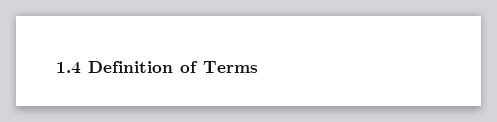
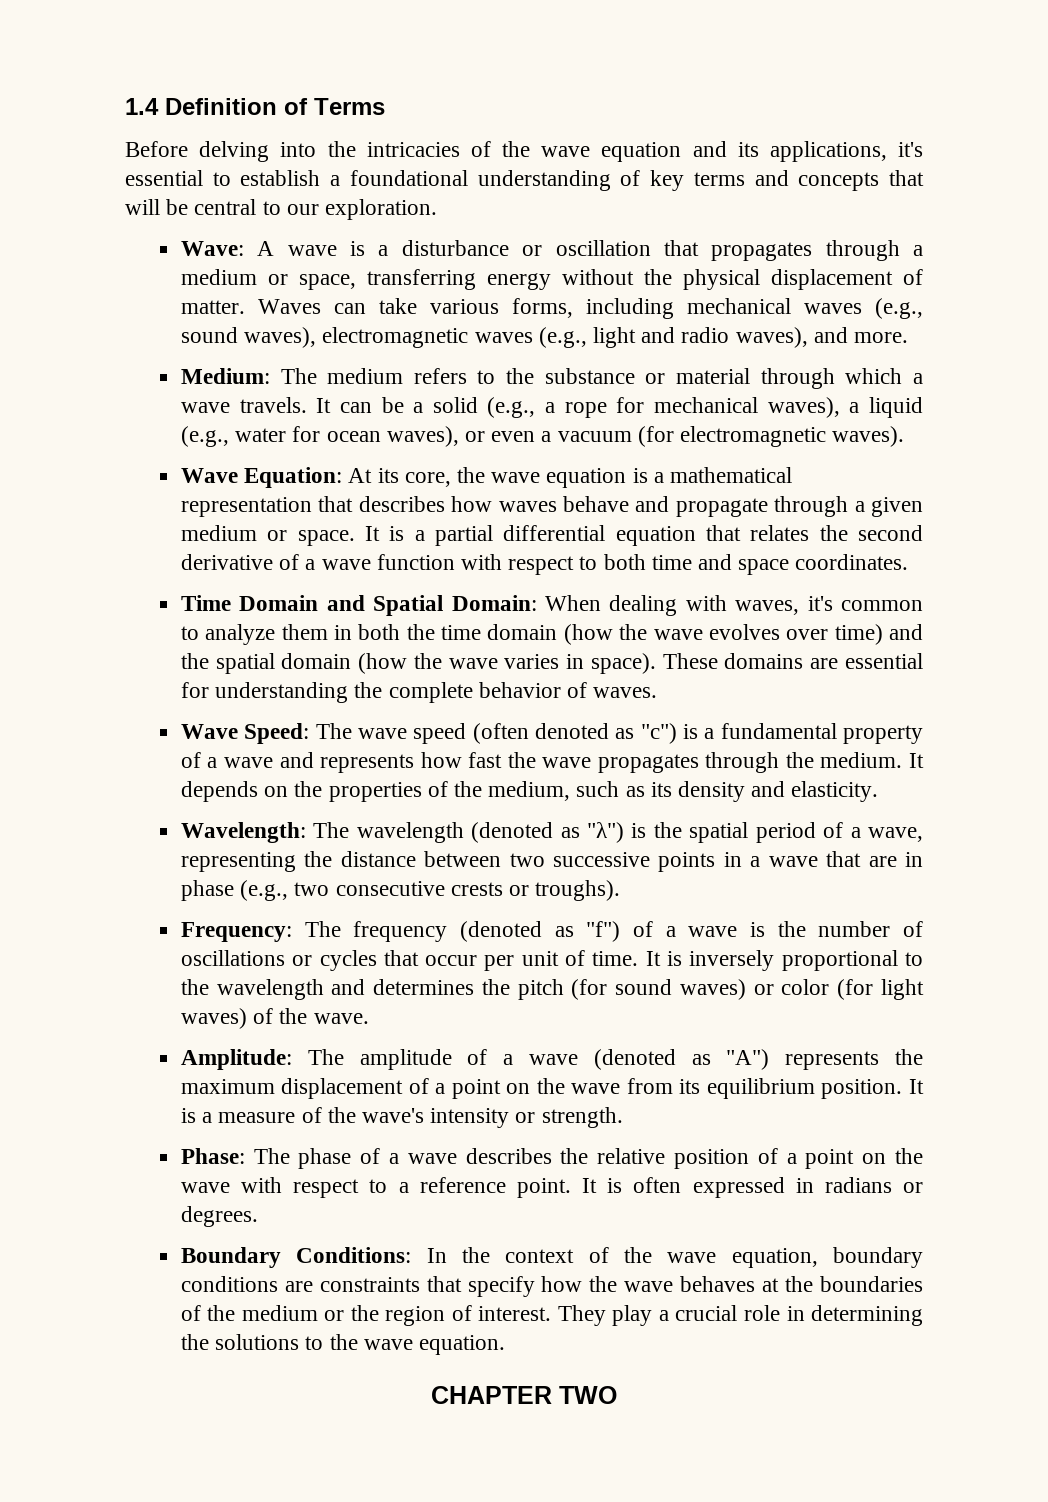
+ Before delving into the intricacies of the wave equation and its applications, it's essential to establish a foundational understanding of key terms and concepts that will be central to our exploration.
+ Wave: A wave is a disturbance or oscillation that propagates through a medium or space, transferring energy without the physical displacement of matter. Waves can take various forms, including mechanical waves (e.g., sound waves), electromagnetic waves (e.g., light and radio waves), and more.
+ Medium: The medium refers to the substance or material through which a wave travels. It can be a solid (e.g., a rope for mechanical waves), a liquid (e.g., water for ocean waves), or even a vacuum (for electromagnetic waves).
+ Wave Equation: At its core, the wave equation is a mathematical representation that describes how waves behave and propagate through a given medium or space. It is a partial differential equation that relates the second derivative of a wave function with respect to both time and space coordinates.
+ Time Domain and Spatial Domain: When dealing with waves, it's common to analyze them in both the time domain (how the wave evolves over time) and the spatial domain (how the wave varies in space). These domains are essential for understanding the complete behavior of waves.
+ Wave Speed: The wave speed (often denoted as "c") is a fundamental property of a wave and represents how fast the wave propagates through the medium. It depends on the properties of the medium, such as its density and elasticity.
+ Wavelength: The wavelength (denoted as "λ") is the spatial period of a wave, representing the distance between two successive points in a wave that are in phase (e.g., two consecutive crests or troughs).
+ Frequency: The frequency (denoted as "f") of a wave is the number of oscillations or cycles that occur per unit of time. It is inversely proportional to the wavelength and determines the pitch (for sound waves) or color (for light waves) of the wave.
+ Amplitude: The amplitude of a wave (denoted as "A") represents the maximum displacement of a point on the wave from its equilibrium position. It is a measure of the wave's intensity or strength.
+ Phase: The phase of a wave describes the relative position of a point on the wave with respect to a reference point. It is often expressed in radians or degrees.
+ Boundary Conditions: In the context of the wave equation, boundary conditions are constraints that specify how the wave behaves at the boundaries of the medium or the region of interest. They play a crucial role in determining the solutions to the wave equation.
+ CHAPTER TWO

